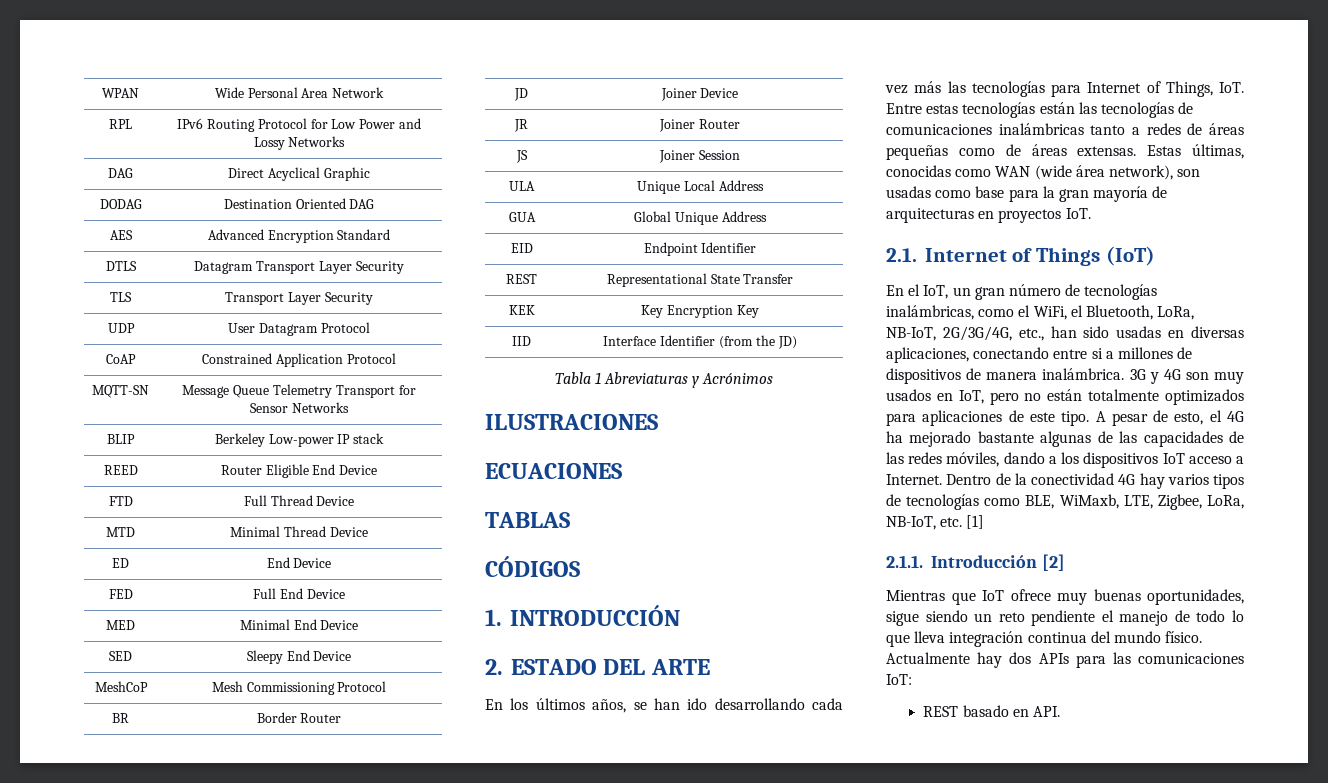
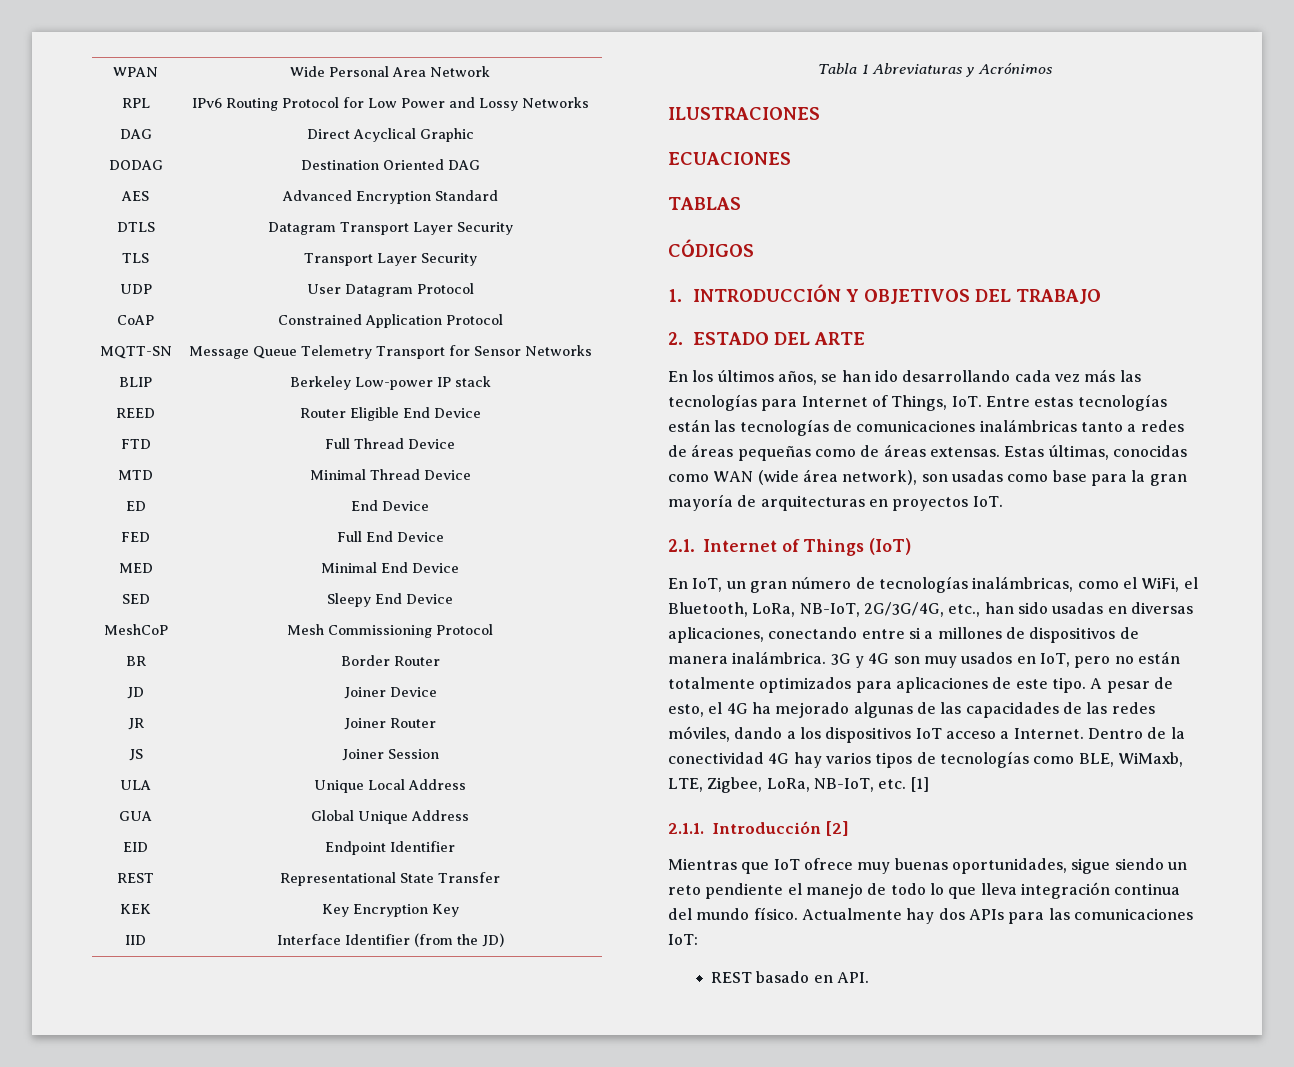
- 1. INTRODUCCIÓN
+ 1. INTRODUCCIÓN Y OBJETIVOS DEL TRABAJO
- En el IoT, un gran número de tecnologías inalámbricas, como el WiFi, el Bluetooth, LoRa, NB-IoT, 2G/3G/4G, etc., han sido usadas en diversas aplicaciones, conectando entre si a millones de dispositivos de manera inalámbrica.
+ En IoT, un gran número de tecnologías inalámbricas, como el WiFi, el Bluetooth, LoRa, NB-IoT, 2G/3G/4G, etc., han sido usadas en diversas aplicaciones, conectando entre si a millones de dispositivos de manera inalámbrica.
- A pesar de esto, el 4G ha mejorado bastante algunas de las capacidades de las redes móviles, dando a los dispositivos IoT acceso a Internet.
+ A pesar de esto, el 4G ha mejorado algunas de las capacidades de las redes móviles, dando a los dispositivos IoT acceso a Internet.

